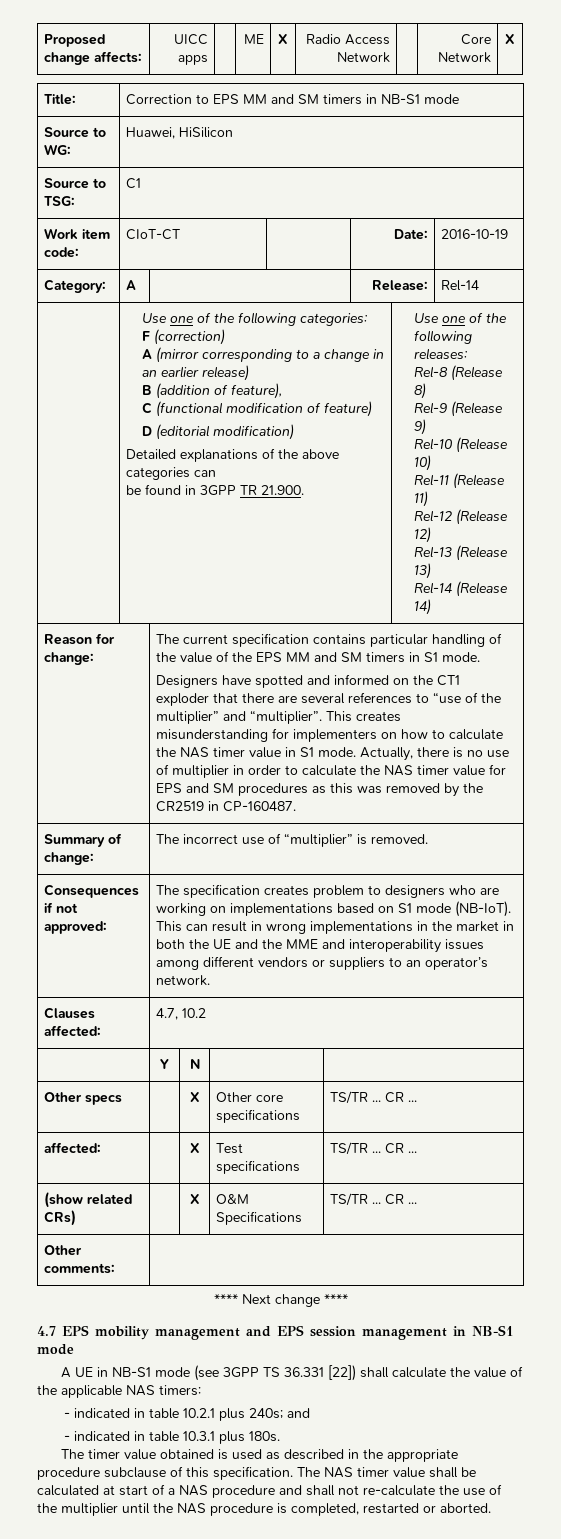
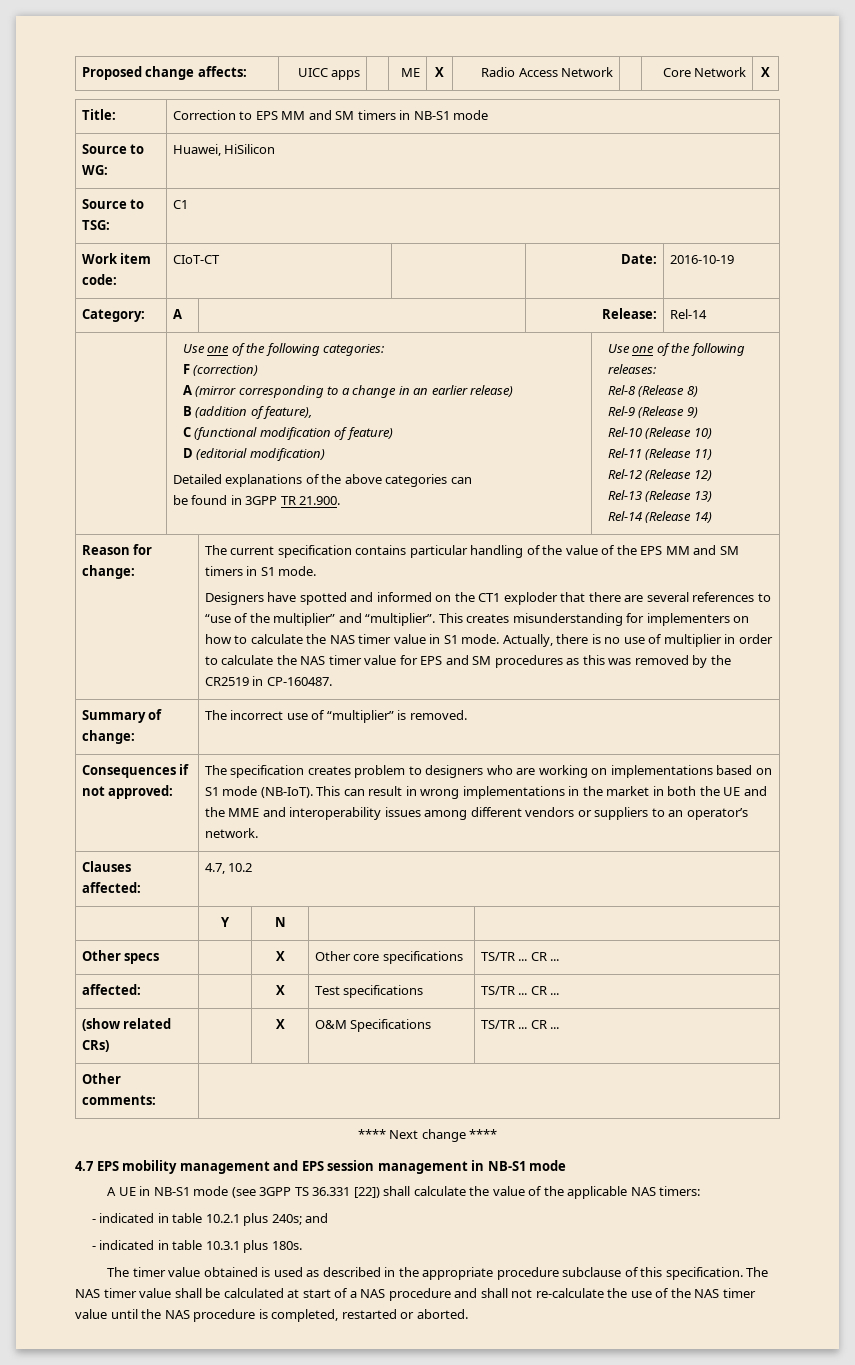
- The NAS timer value shall be calculated at start of a NAS procedure and shall not re-calculate the use of the multiplier until the NAS procedure is completed, restarted or aborted.
+ The NAS timer value shall be calculated at start of a NAS procedure and shall not re-calculate the use of the NAS timer value until the NAS procedure is completed, restarted or aborted.

